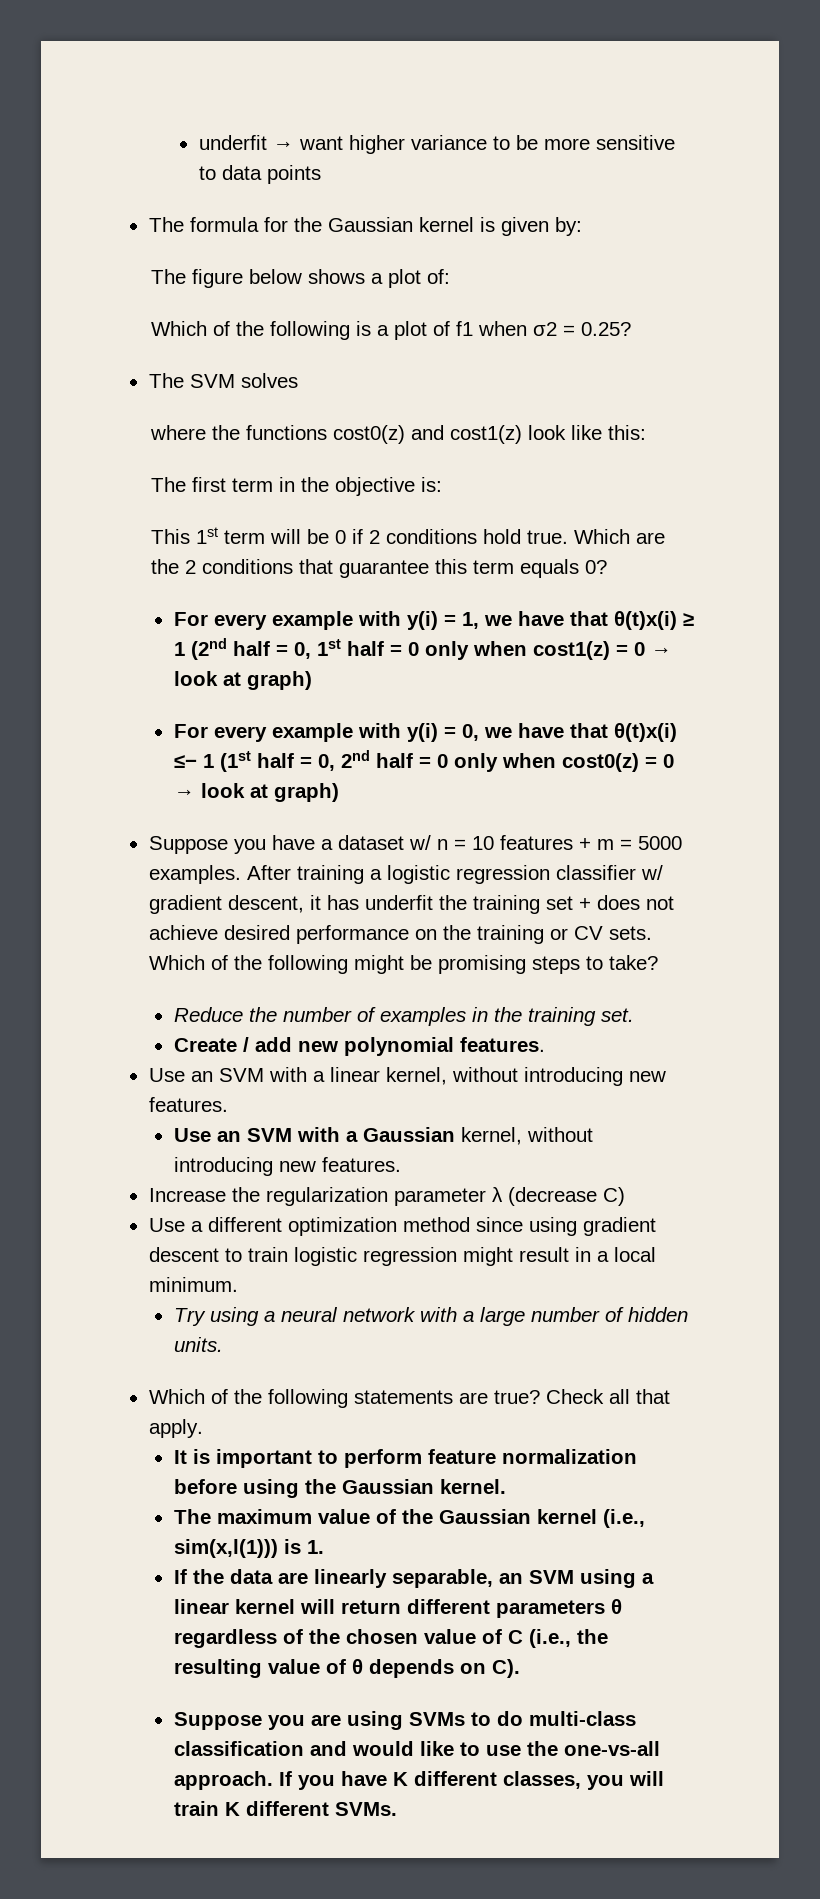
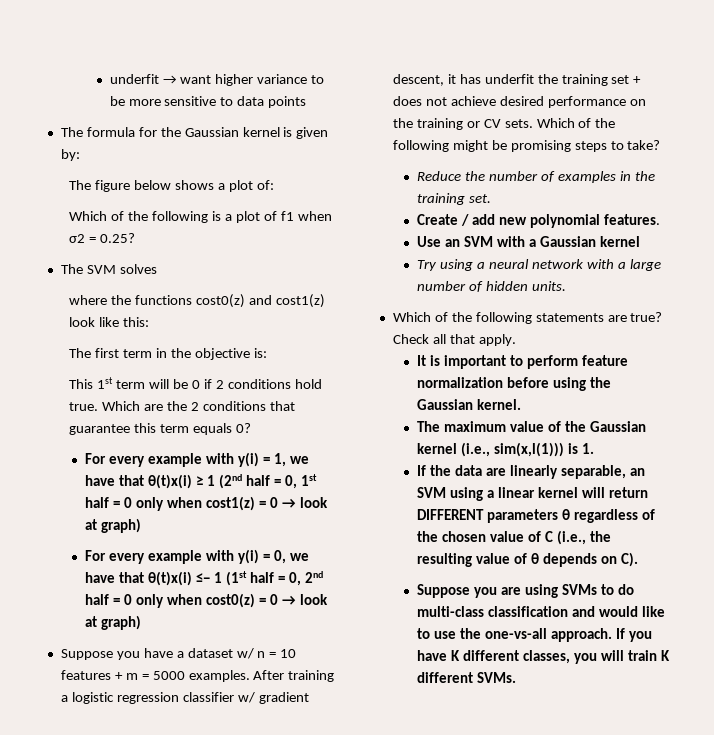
- Use an SVM with a linear kernel, without introducing new features.
- Use an SVM with a Gaussian kernel, without introducing new features.
- Increase the regularization parameter λ (decrease C)
- Use a different optimization method since using gradient descent to train logistic regression might result in a local minimum.
+ Use an SVM with a Gaussian kernel
- If the data are linearly separable, an SVM using a linear kernel will return different parameters θ regardless of the chosen value of C (i.e., the resulting value of θ depends on C).
+ If the data are linearly separable, an SVM using a linear kernel will return DIFFERENT parameters θ regardless of the chosen value of C (i.e., the resulting value of θ depends on C).

